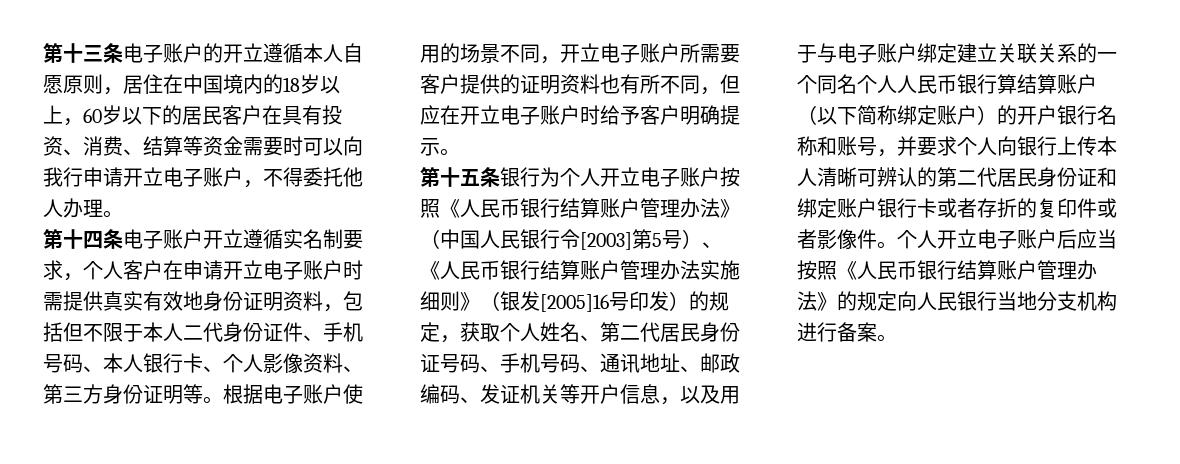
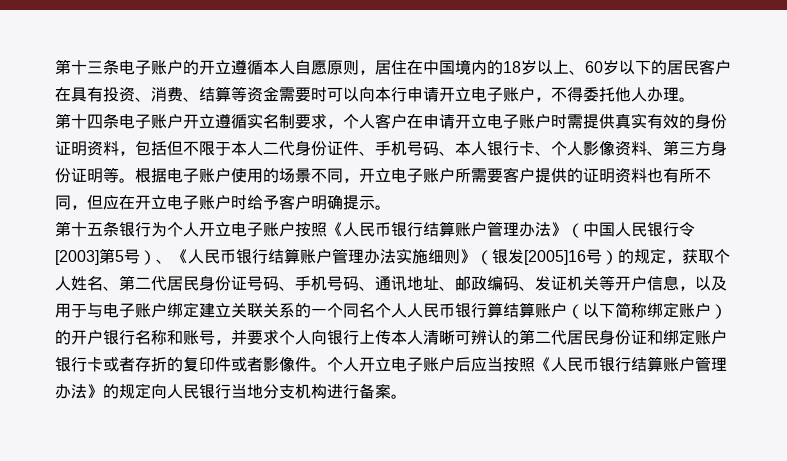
- 第十三条电子账户的开立遵循本人自愿原则，居住在中国境内的18岁以上，60岁以下的居民客户在具有投资、消费、结算等资金需要时可以向我行申请开立电子账户，不得委托他人办理。
+ 第十三条电子账户的开立遵循本人自愿原则，居住在中国境内的18岁以上、60岁以下的居民客户在具有投资、消费、结算等资金需要时可以向本行申请开立电子账户，不得委托他人办理。
- 第十四条电子账户开立遵循实名制要求，个人客户在申请开立电子账户时需提供真实有效地身份证明资料，包括但不限于本人二代身份证件、手机号码、本人银行卡、个人影像资料、第三方身份证明等。
+ 第十四条电子账户开立遵循实名制要求，个人客户在申请开立电子账户时需提供真实有效的身份证明资料，包括但不限于本人二代身份证件、手机号码、本人银行卡、个人影像资料、第三方身份证明等。
- 第十五条银行为个人开立电子账户按照《人民币银行结算账户管理办法》（中国人民银行令[2003]第5号）、《人民币银行结算账户管理办法实施细则》（银发[2005]16号印发）的规定，获取个人姓名、第二代居民身份证号码、手机号码、通讯地址、邮政编码、发证机关等开户信息，以及用于与电子账户绑定建立关联关系的一个同名个人人民币银行算结算账户（以下简称绑定账户）的开户银行名称和账号，并要求个人向银行上传本人清晰可辨认的第二代居民身份证和绑定账户银行卡或者存折的复印件或者影像件。
+ 第十五条银行为个人开立电子账户按照《人民币银行结算账户管理办法》（中国人民银行令[2003]第5号）、《人民币银行结算账户管理办法实施细则》（银发[2005]16号）的规定，获取个人姓名、第二代居民身份证号码、手机号码、通讯地址、邮政编码、发证机关等开户信息，以及用于与电子账户绑定建立关联关系的一个同名个人人民币银行算结算账户（以下简称绑定账户）的开户银行名称和账号，并要求个人向银行上传本人清晰可辨认的第二代居民身份证和绑定账户银行卡或者存折的复印件或者影像件。

